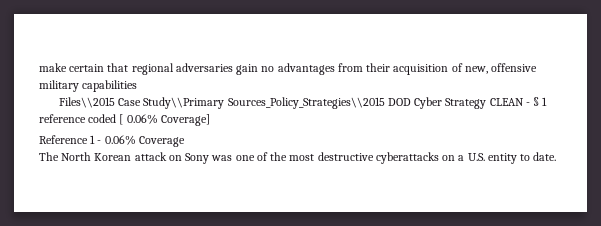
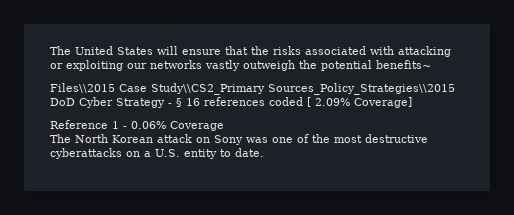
- make certain that regional adversaries gain no advantages from their acquisition of new, offensive military capabilities
+ The United States will ensure that the risks associated with attacking or exploiting our networks vastly outweigh the potential benefits~
- Files\\2015 Case Study\\Primary Sources_Policy_Strategies\\2015 DOD Cyber Strategy CLEAN - § 1 reference coded [ 0.06% Coverage]
+ Files\\2015 Case Study\\CS2_Primary Sources_Policy_Strategies\\2015 DoD Cyber Strategy - § 16 references coded [ 2.09% Coverage]

